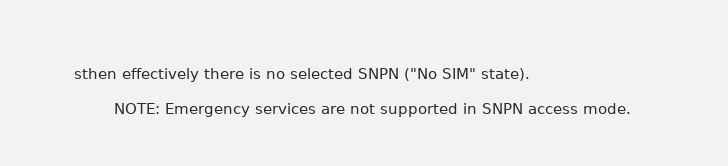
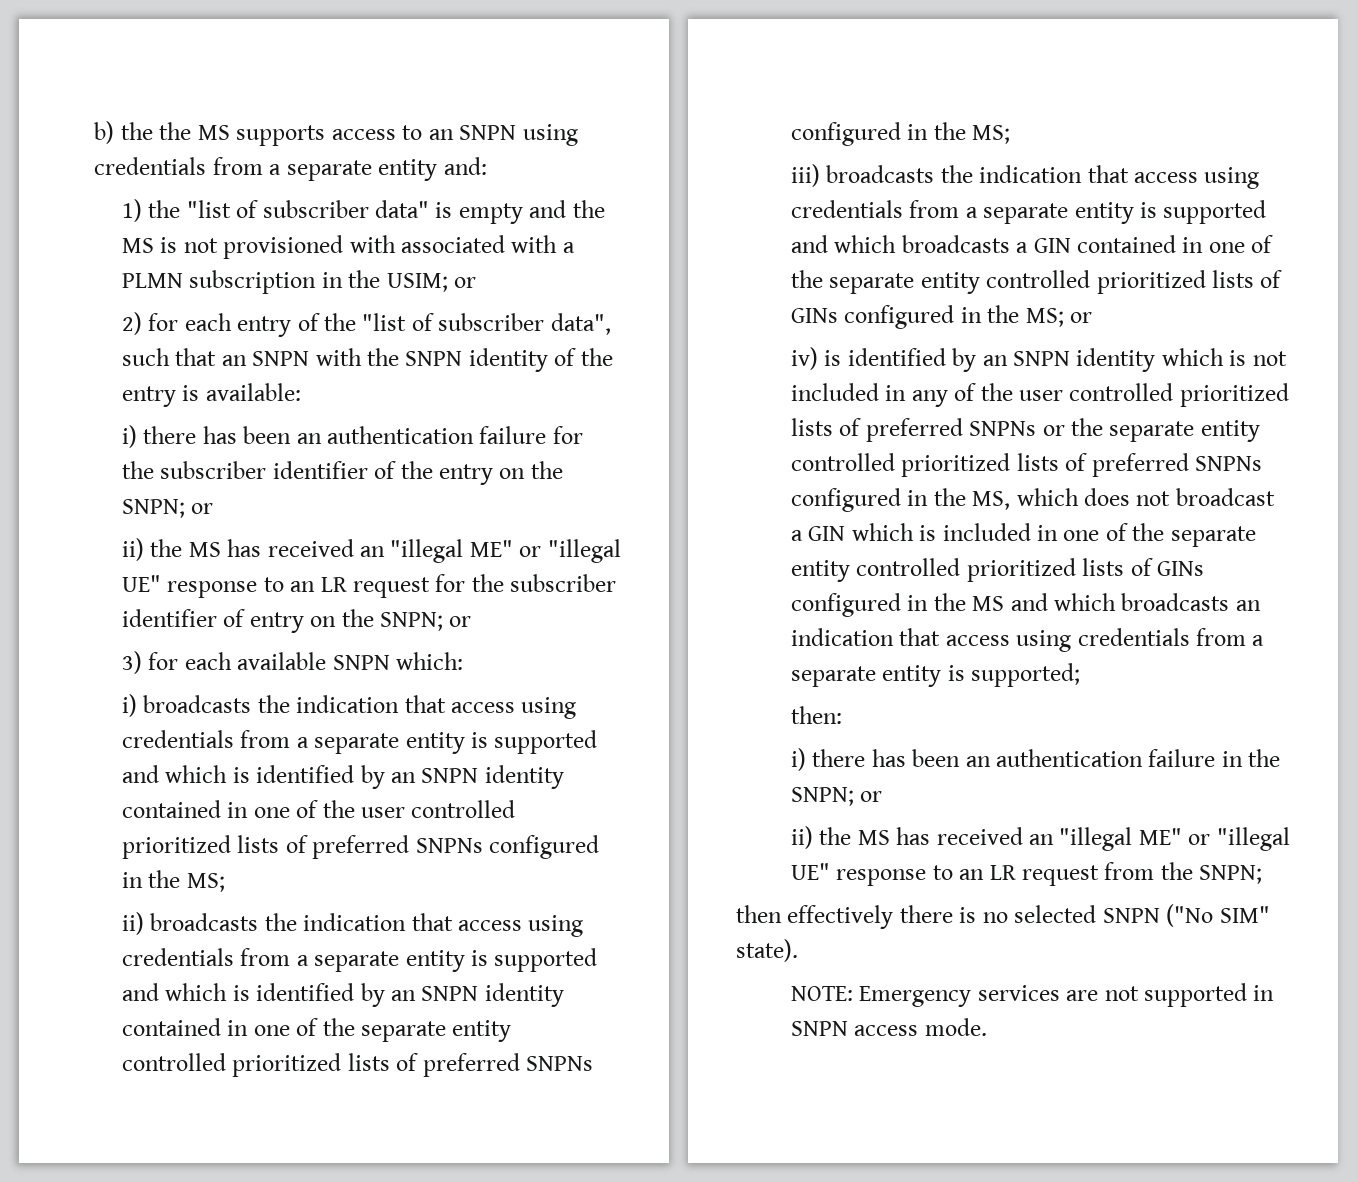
- sthen effectively there is no selected SNPN ("No SIM" state).
+ b) the the MS supports access to an SNPN using credentials from a separate entity and:
+ 1) the "list of subscriber data" is empty and the MS is not provisioned with associated with a PLMN subscription in the USIM; or
+ 2) for each entry of the "list of subscriber data", such that an SNPN with the SNPN identity of the entry is available:
+ i) there has been an authentication failure for the subscriber identifier of the entry on the SNPN; or
+ ii) the MS has received an "illegal ME" or "illegal UE" response to an LR request for the subscriber identifier of entry on the SNPN; or
+ 3) for each available SNPN which:
+ i) broadcasts the indication that access using credentials from a separate entity is supported and which is identified by an SNPN identity contained in one of the user controlled prioritized lists of preferred SNPNs configured in the MS;
+ ii) broadcasts the indication that access using credentials from a separate entity is supported and which is identified by an SNPN identity contained in one of the separate entity controlled prioritized lists of preferred SNPNs configured in the MS;
+ iii) broadcasts the indication that access using credentials from a separate entity is supported and which broadcasts a GIN contained in one of the separate entity controlled prioritized lists of GINs configured in the MS; or
+ iv) is identified by an SNPN identity which is not included in any of the user controlled prioritized lists of preferred SNPNs or the separate entity controlled prioritized lists of preferred SNPNs configured in the MS, which does not broadcast a GIN which is included in one of the separate entity controlled prioritized lists of GINs configured in the MS and which broadcasts an indication that access using credentials from a separate entity is supported;
+ then:
+ i) there has been an authentication failure in the SNPN; or
+ ii) the MS has received an "illegal ME" or "illegal UE" response to an LR request from the SNPN;
+ then effectively there is no selected SNPN ("No SIM" state).

